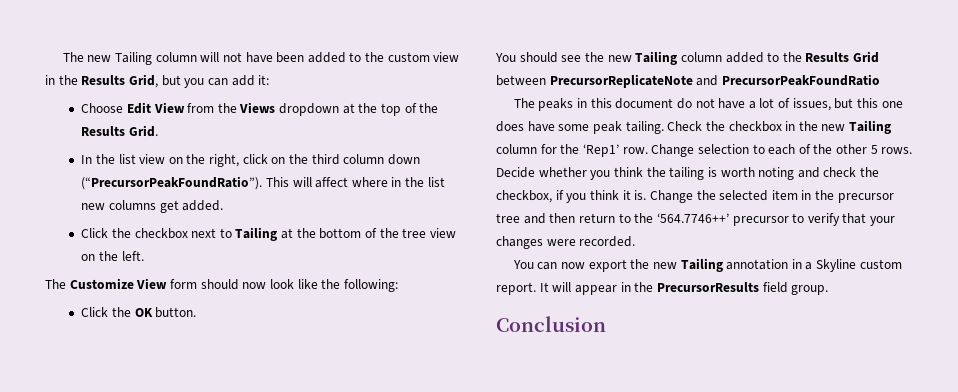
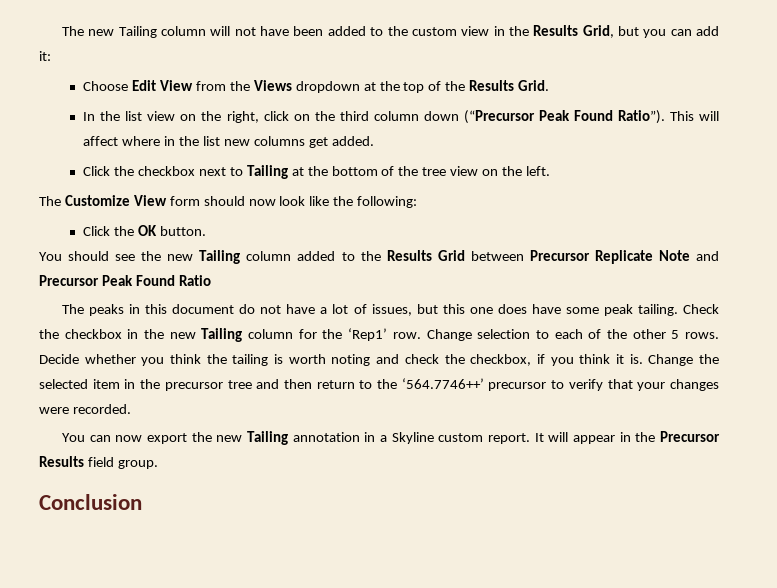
- In the list view on the right, click on the third column down (“PrecursorPeakFoundRatio”).
+ In the list view on the right, click on the third column down (“Precursor Peak Found Ratio”).
- You should see the new Tailing column added to the Results Grid between PrecursorReplicateNote and PrecursorPeakFoundRatio
+ You should see the new Tailing column added to the Results Grid between Precursor Replicate Note and Precursor Peak Found Ratio
- It will appear in the PrecursorResults field group.
+ It will appear in the Precursor Results field group.

